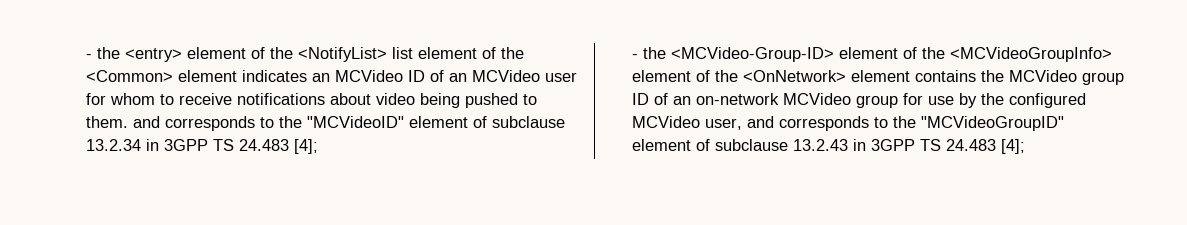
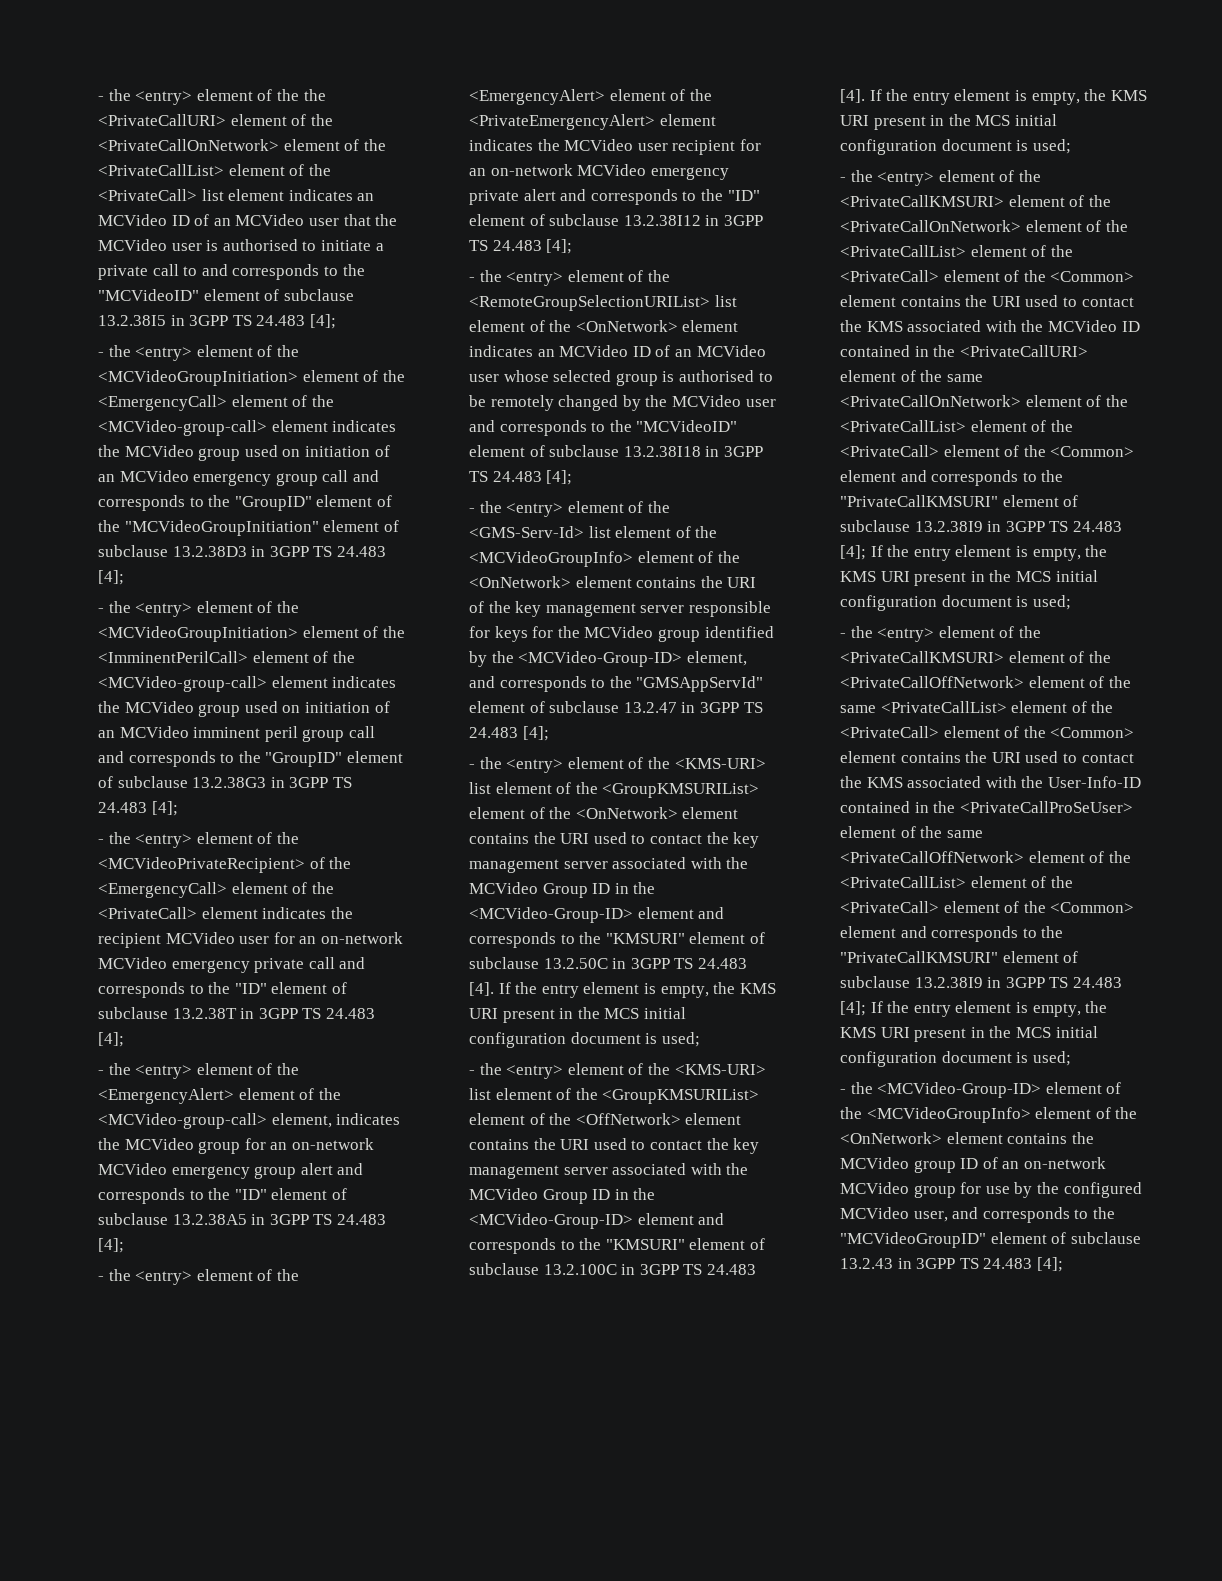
- - the <entry> element of the <NotifyList> list element of the <Common> element indicates an MCVideo ID of an MCVideo user for whom to receive notifications about video being pushed to them. and corresponds to the "MCVideoID" element of subclause 13.2.34 in 3GPP TS 24.483 [4];
+ - the <entry> element of the the <PrivateCallURI> element of the <PrivateCallOnNetwork> element of the <PrivateCallList> element of the <PrivateCall> list element indicates an MCVideo ID of an MCVideo user that the MCVideo user is authorised to initiate a private call to and corresponds to the "MCVideoID" element of subclause 13.2.38I5 in 3GPP TS 24.483 [4];
+ - the <entry> element of the <MCVideoGroupInitiation> element of the <EmergencyCall> element of the <MCVideo-group-call> element indicates the MCVideo group used on initiation of an MCVideo emergency group call and corresponds to the "GroupID" element of the "MCVideoGroupInitiation" element of subclause 13.2.38D3 in 3GPP TS 24.483 [4];
+ - the <entry> element of the <MCVideoGroupInitiation> element of the <ImminentPerilCall> element of the <MCVideo-group-call> element indicates the MCVideo group used on initiation of an MCVideo imminent peril group call and corresponds to the "GroupID" element of subclause 13.2.38G3 in 3GPP TS 24.483 [4];
+ - the <entry> element of the <MCVideoPrivateRecipient> of the <EmergencyCall> element of the <PrivateCall> element indicates the recipient MCVideo user for an on-network MCVideo emergency private call and corresponds to the "ID" element of subclause 13.2.38T in 3GPP TS 24.483 [4];
+ - the <entry> element of the <EmergencyAlert> element of the <MCVideo-group-call> element, indicates the MCVideo group for an on-network MCVideo emergency group alert and corresponds to the "ID" element of subclause 13.2.38A5 in 3GPP TS 24.483 [4];
+ - the <entry> element of the <EmergencyAlert> element of the <PrivateEmergencyAlert> element indicates the MCVideo user recipient for an on-network MCVideo emergency private alert and corresponds to the "ID" element of subclause 13.2.38I12 in 3GPP TS 24.483 [4];
+ - the <entry> element of the <RemoteGroupSelectionURIList> list element of the <OnNetwork> element indicates an MCVideo ID of an MCVideo user whose selected group is authorised to be remotely changed by the MCVideo user and corresponds to the "MCVideoID" element of subclause 13.2.38I18 in 3GPP TS 24.483 [4];
+ - the <entry> element of the <GMS-Serv-Id> list element of the <MCVideoGroupInfo> element of the <OnNetwork> element contains the URI of the key management server responsible for keys for the MCVideo group identified by the <MCVideo-Group-ID> element, and corresponds to the "GMSAppServId" element of subclause 13.2.47 in 3GPP TS 24.483 [4];
+ - the <entry> element of the <KMS-URI> list element of the <GroupKMSURIList> element of the <OnNetwork> element contains the URI used to contact the key management server associated with the MCVideo Group ID in the <MCVideo-Group-ID> element and corresponds to the "KMSURI" element of subclause 13.2.50C in 3GPP TS 24.483 [4]. If the entry element is empty, the KMS URI present in the MCS initial configuration document is used;
+ - the <entry> element of the <KMS-URI> list element of the <GroupKMSURIList> element of the <OffNetwork> element contains the URI used to contact the key management server associated with the MCVideo Group ID in the <MCVideo-Group-ID> element and corresponds to the "KMSURI" element of subclause 13.2.100C in 3GPP TS 24.483 [4]. If the entry element is empty, the KMS URI present in the MCS initial configuration document is used;
+ - the <entry> element of the <PrivateCallKMSURI> element of the <PrivateCallOnNetwork> element of the <PrivateCallList> element of the <PrivateCall> element of the <Common> element contains the URI used to contact the KMS associated with the MCVideo ID contained in the <PrivateCallURI> element of the same <PrivateCallOnNetwork> element of the <PrivateCallList> element of the <PrivateCall> element of the <Common> element and corresponds to the "PrivateCallKMSURI" element of subclause 13.2.38I9 in 3GPP TS 24.483 [4]; If the entry element is empty, the KMS URI present in the MCS initial configuration document is used;
+ - the <entry> element of the <PrivateCallKMSURI> element of the <PrivateCallOffNetwork> element of the same <PrivateCallList> element of the <PrivateCall> element of the <Common> element contains the URI used to contact the KMS associated with the User-Info-ID contained in the <PrivateCallProSeUser> element of the same <PrivateCallOffNetwork> element of the <PrivateCallList> element of the <PrivateCall> element of the <Common> element and corresponds to the "PrivateCallKMSURI" element of subclause 13.2.38I9 in 3GPP TS 24.483 [4]; If the entry element is empty, the KMS URI present in the MCS initial configuration document is used;

